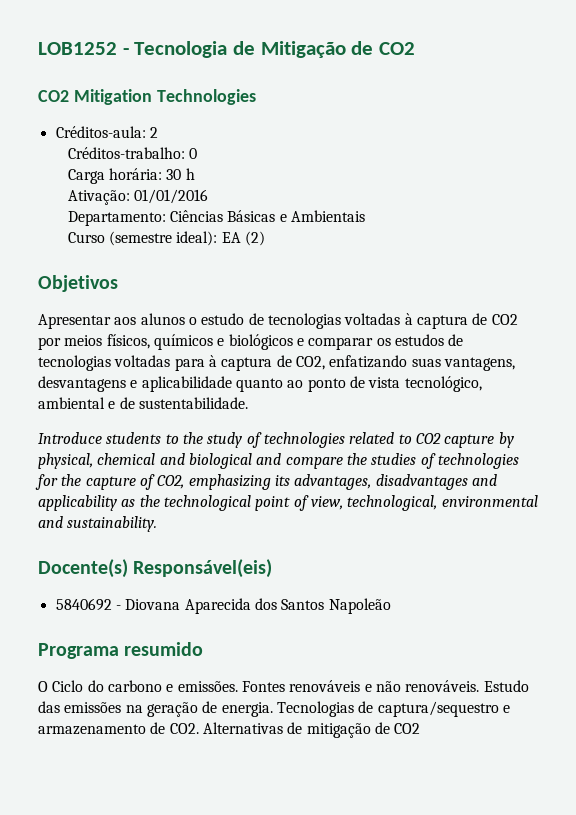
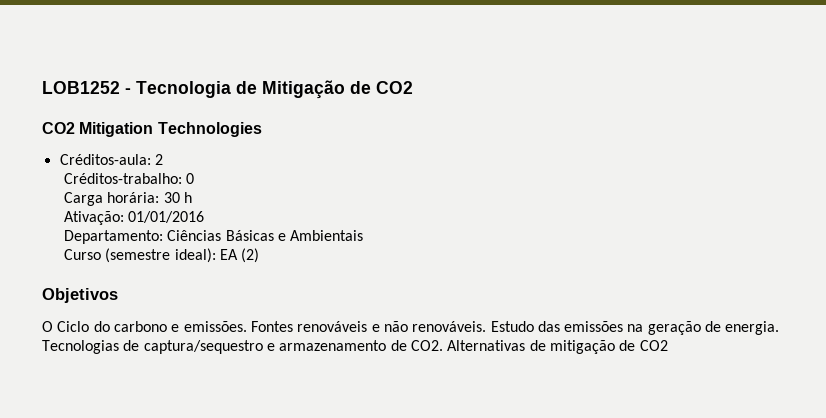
- Apresentar aos alunos o estudo de tecnologias voltadas à captura de CO2 por meios físicos, químicos e biológicos e comparar os estudos de tecnologias voltadas para à captura de CO2, enfatizando suas vantagens, desvantagens e aplicabilidade quanto ao ponto de vista tecnológico, ambiental e de sustentabilidade.
- Introduce students to the study of technologies related to CO2 capture by physical, chemical and biological and compare the studies of technologies for the capture of CO2, emphasizing its advantages, disadvantages and applicability as the technological point of view, technological, environmental and sustainability.
- Docente(s) Responsável(eis)
- 5840692 - Diovana Aparecida dos Santos Napoleão
- Programa resumido

